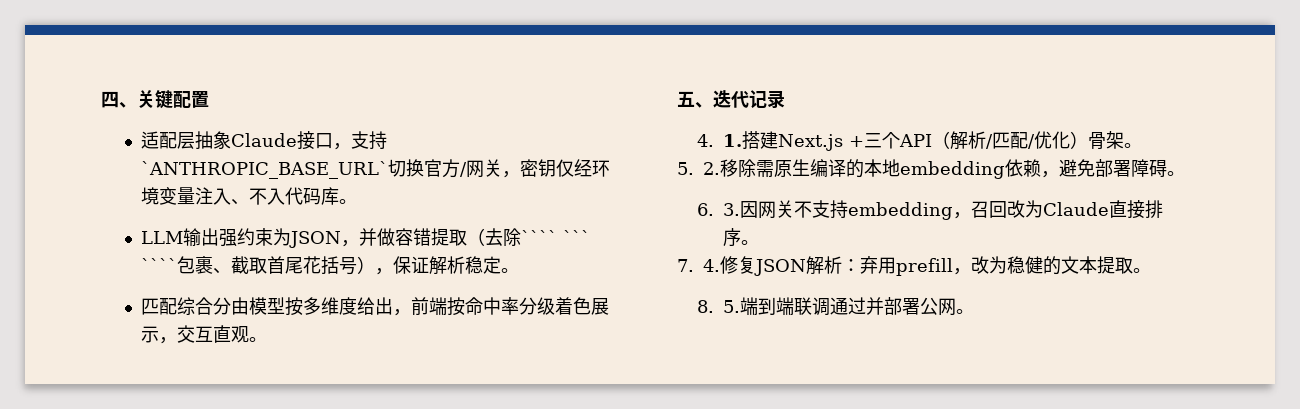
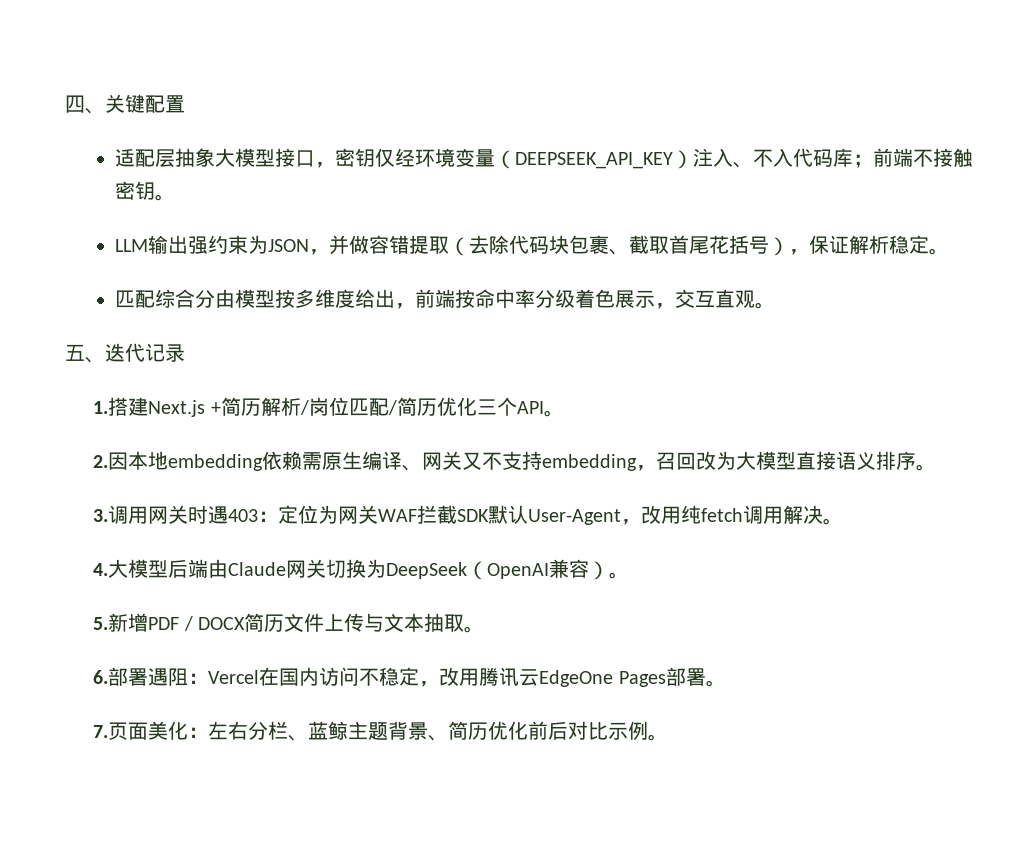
- 适配层抽象Claude接口，支持`ANTHROPIC_BASE_URL`切换官方/网关，密钥仅经环境变量注入、不入代码库。
+ 适配层抽象大模型接口，密钥仅经环境变量（DEEPSEEK_API_KEY）注入、不入代码库；前端不接触密钥。
- LLM输出强约束为JSON，并做容错提取（去除```` ``` ````包裹、截取首尾花括号），保证解析稳定。
+ LLM输出强约束为JSON，并做容错提取（去除代码块包裹、截取首尾花括号），保证解析稳定。
- 4. 1.搭建Next.js +三个API（解析/匹配/优化）骨架。
- 5. 2.移除需原生编译的本地embedding依赖，避免部署障碍。
- 6. 3.因网关不支持embedding，召回改为Claude直接排序。
- 7. 4.修复JSON解析：弃用prefill，改为稳健的文本提取。
- 8. 5.端到端联调通过并部署公网。
+ 1.搭建Next.js +简历解析/岗位匹配/简历优化三个API。
+ 2.因本地embedding依赖需原生编译、网关又不支持embedding，召回改为大模型直接语义排序。
+ 3.调用网关时遇403：定位为网关WAF拦截SDK默认User-Agent，改用纯fetch调用解决。
+ 4.大模型后端由Claude网关切换为DeepSeek（OpenAI兼容）。
+ 5.新增PDF / DOCX简历文件上传与文本抽取。
+ 6.部署遇阻：Vercel在国内访问不稳定，改用腾讯云EdgeOne Pages部署。
+ 7.页面美化：左右分栏、蓝鲸主题背景、简历优化前后对比示例。

